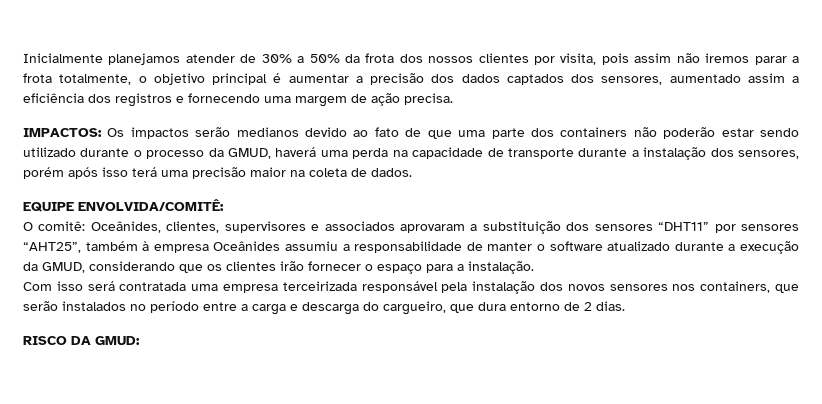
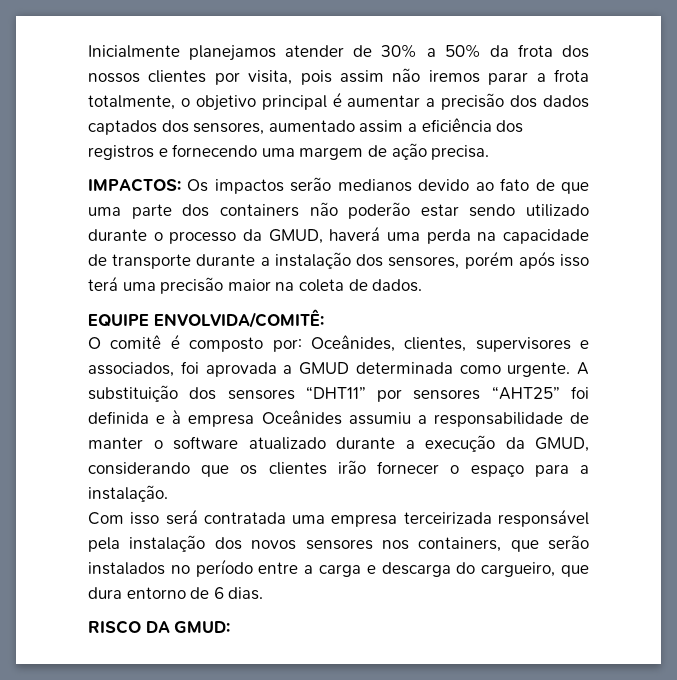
- O comitê: Oceânides, clientes, supervisores e associados aprovaram a substituição dos sensores “DHT11” por sensores “AHT25”, também à empresa Oceânides assumiu a responsabilidade de manter o software atualizado durante a execução da GMUD, considerando que os clientes irão fornecer o espaço para a instalação.
+ O comitê é composto por: Oceânides, clientes, supervisores e associados, foi aprovada a GMUD determinada como urgente. A substituição dos sensores “DHT11” por sensores “AHT25” foi definida e à empresa Oceânides assumiu a responsabilidade de manter o software atualizado durante a execução da GMUD, considerando que os clientes irão fornecer o espaço para a instalação.
- Com isso será contratada uma empresa terceirizada responsável pela instalação dos novos sensores nos containers, que serão instalados no período entre a carga e descarga do cargueiro, que dura entorno de 2 dias.
+ Com isso será contratada uma empresa terceirizada responsável pela instalação dos novos sensores nos containers, que serão instalados no período entre a carga e descarga do cargueiro, que dura entorno de 6 dias.

